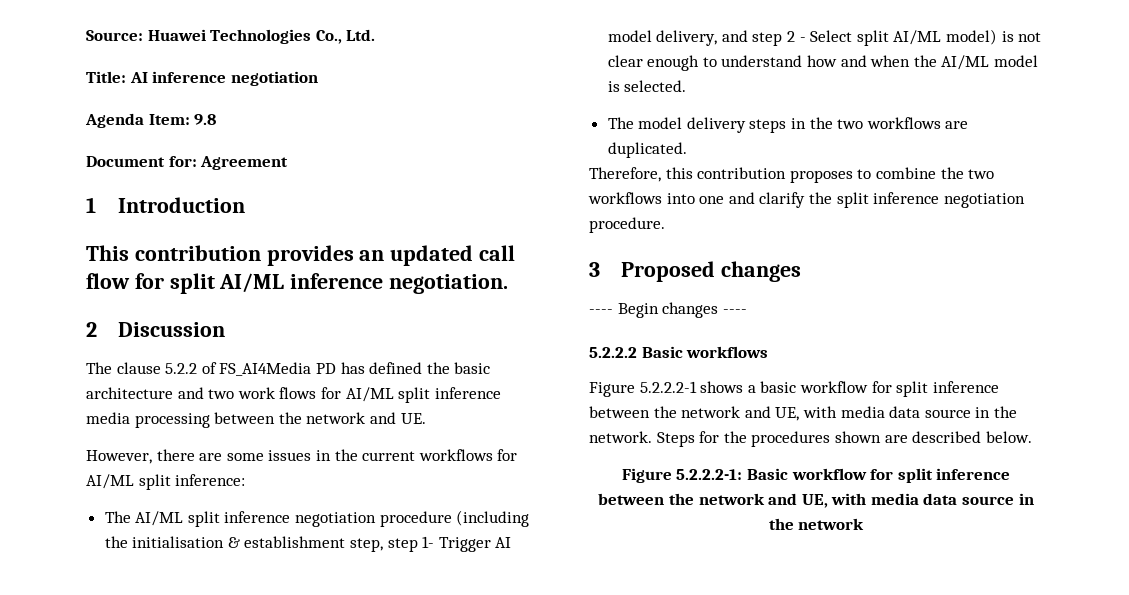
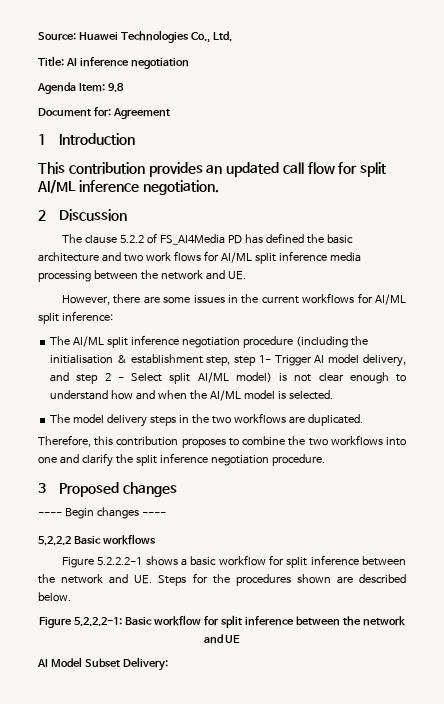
- Figure 5.2.2.2-1 shows a basic workflow for split inference between the network and UE, with media data source in the network. Steps for the procedures shown are described below.
+ Figure 5.2.2.2-1 shows a basic workflow for split inference between the network and UE. Steps for the procedures shown are described below.
- Figure 5.2.2.2-1: Basic workflow for split inference between the network and UE, with media data source in the network
+ Figure 5.2.2.2-1: Basic workflow for split inference between the network and UE
+ AI Model Subset Delivery:

